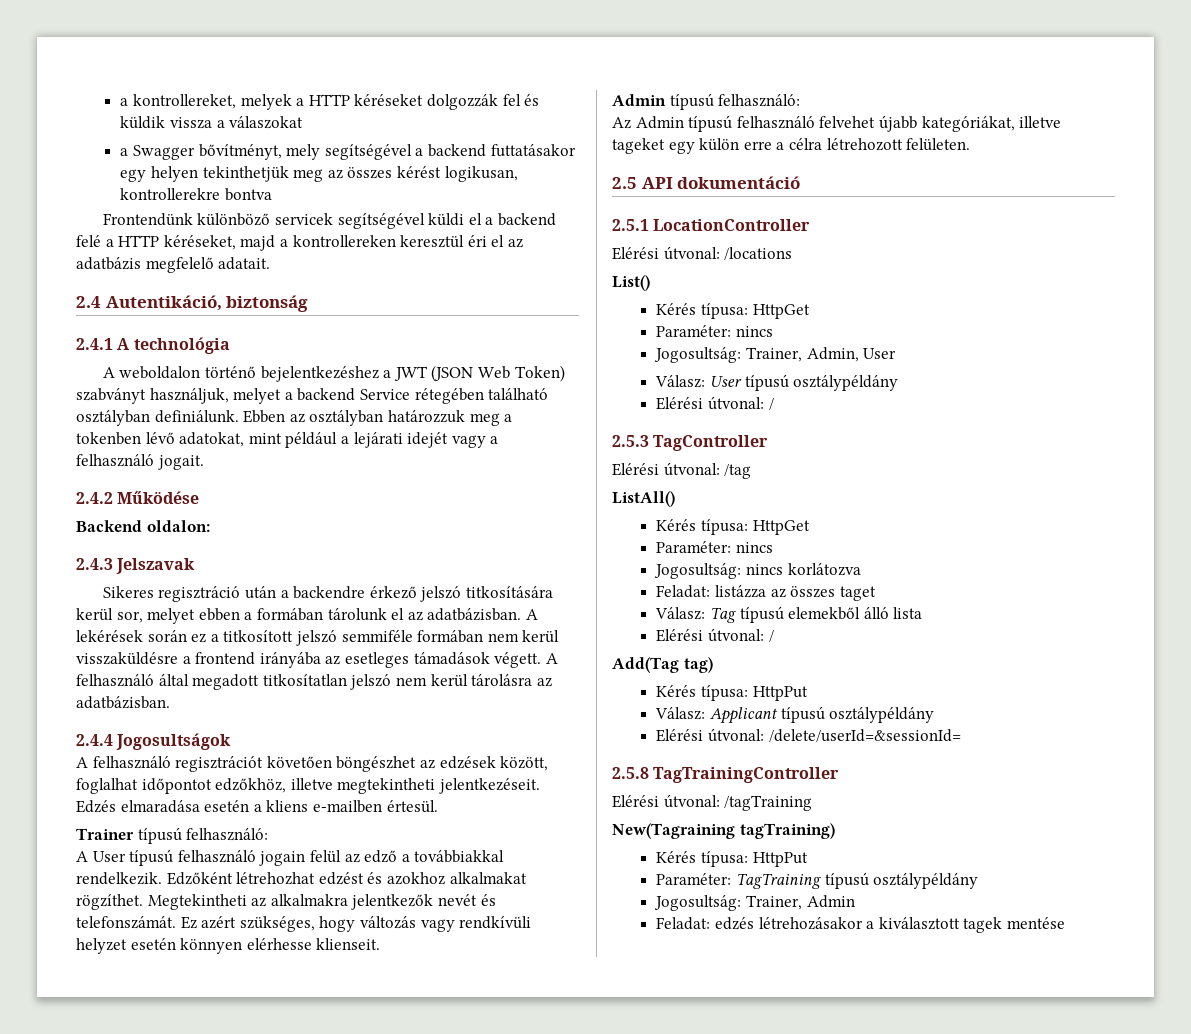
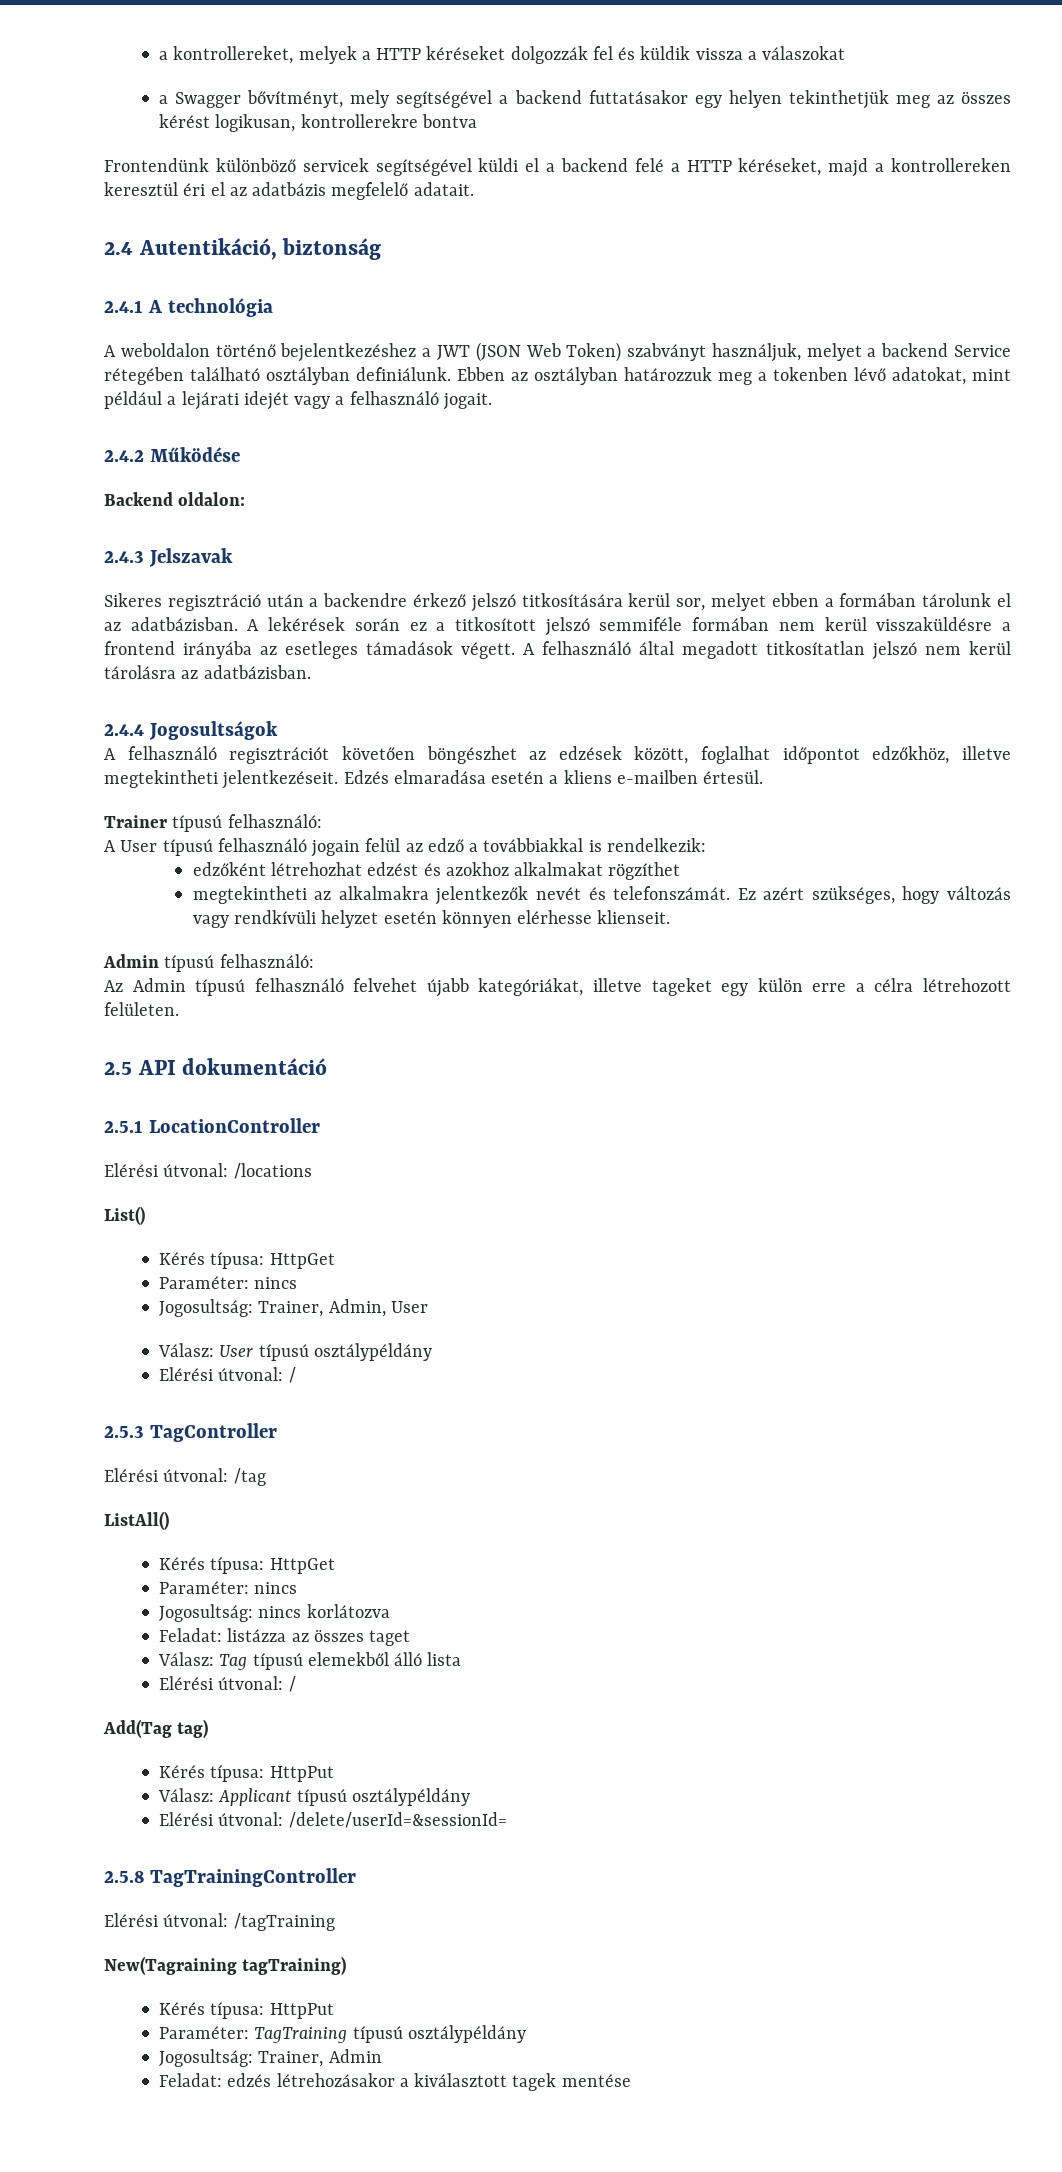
- A User típusú felhasználó jogain felül az edző a továbbiakkal rendelkezik. Edzőként létrehozhat edzést és azokhoz alkalmakat rögzíthet. Megtekintheti az alkalmakra jelentkezők nevét és telefonszámát.
+ A User típusú felhasználó jogain felül az edző a továbbiakkal is rendelkezik:
+ edzőként létrehozhat edzést és azokhoz alkalmakat rögzíthet
+ megtekintheti az alkalmakra jelentkezők nevét és telefonszámát.

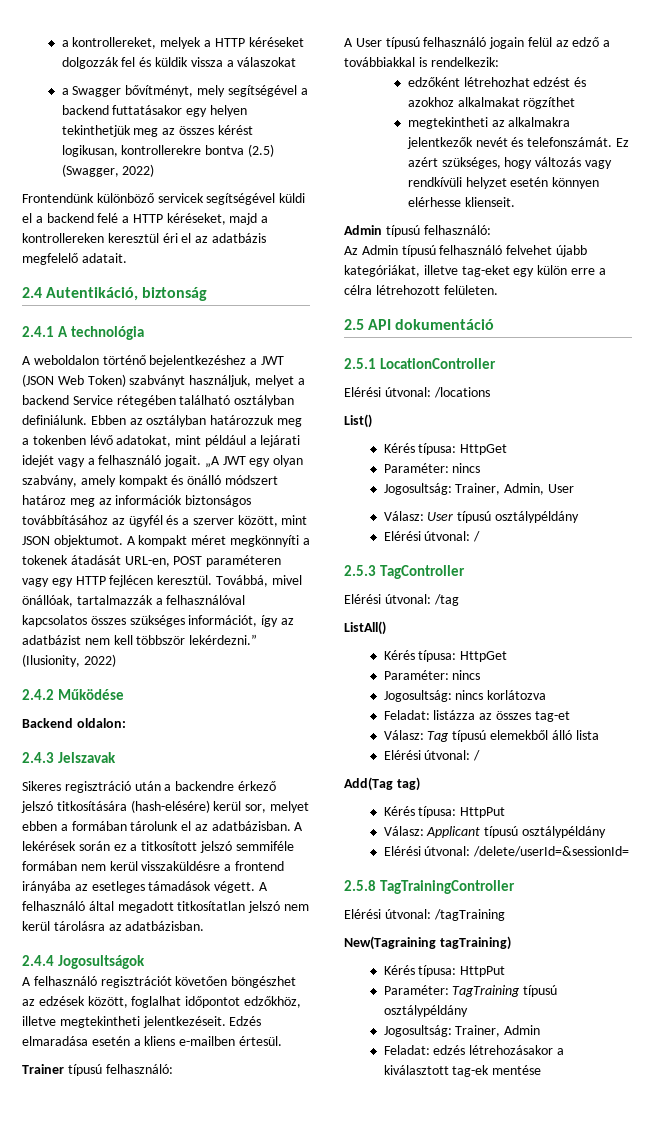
- a Swagger bővítményt, mely segítségével a backend futtatásakor egy helyen tekinthetjük meg az összes kérést logikusan, kontrollerekre bontva
+ a Swagger bővítményt, mely segítségével a backend futtatásakor egy helyen tekinthetjük meg az összes kérést logikusan, kontrollerekre bontva (2.5) (Swagger, 2022)
+ „A JWT egy olyan szabvány, amely kompakt és önálló módszert határoz meg az információk biztonságos továbbításához az ügyfél és a szerver között, mint JSON objektumot. A kompakt méret megkönnyíti a tokenek átadását URL-en, POST paraméteren vagy egy HTTP fejlécen keresztül. Továbbá, mivel önállóak, tartalmazzák a felhasználóval kapcsolatos összes szükséges információt, így az adatbázist nem kell többször lekérdezni.” (Ilusionity, 2022)
- Sikeres regisztráció után a backendre érkező jelszó titkosítására kerül sor, melyet ebben a formában tárolunk el az adatbázisban.
+ Sikeres regisztráció után a backendre érkező jelszó titkosítására (hash-elésére) kerül sor, melyet ebben a formában tárolunk el az adatbázisban.
- Az Admin típusú felhasználó felvehet újabb kategóriákat, illetve tageket egy külön erre a célra létrehozott felületen.
+ Az Admin típusú felhasználó felvehet újabb kategóriákat, illetve tag-eket egy külön erre a célra létrehozott felületen.
- Feladat: listázza az összes taget
+ Feladat: listázza az összes tag-et
- Feladat: edzés létrehozásakor a kiválasztott tagek mentése
+ Feladat: edzés létrehozásakor a kiválasztott tag-ek mentése

